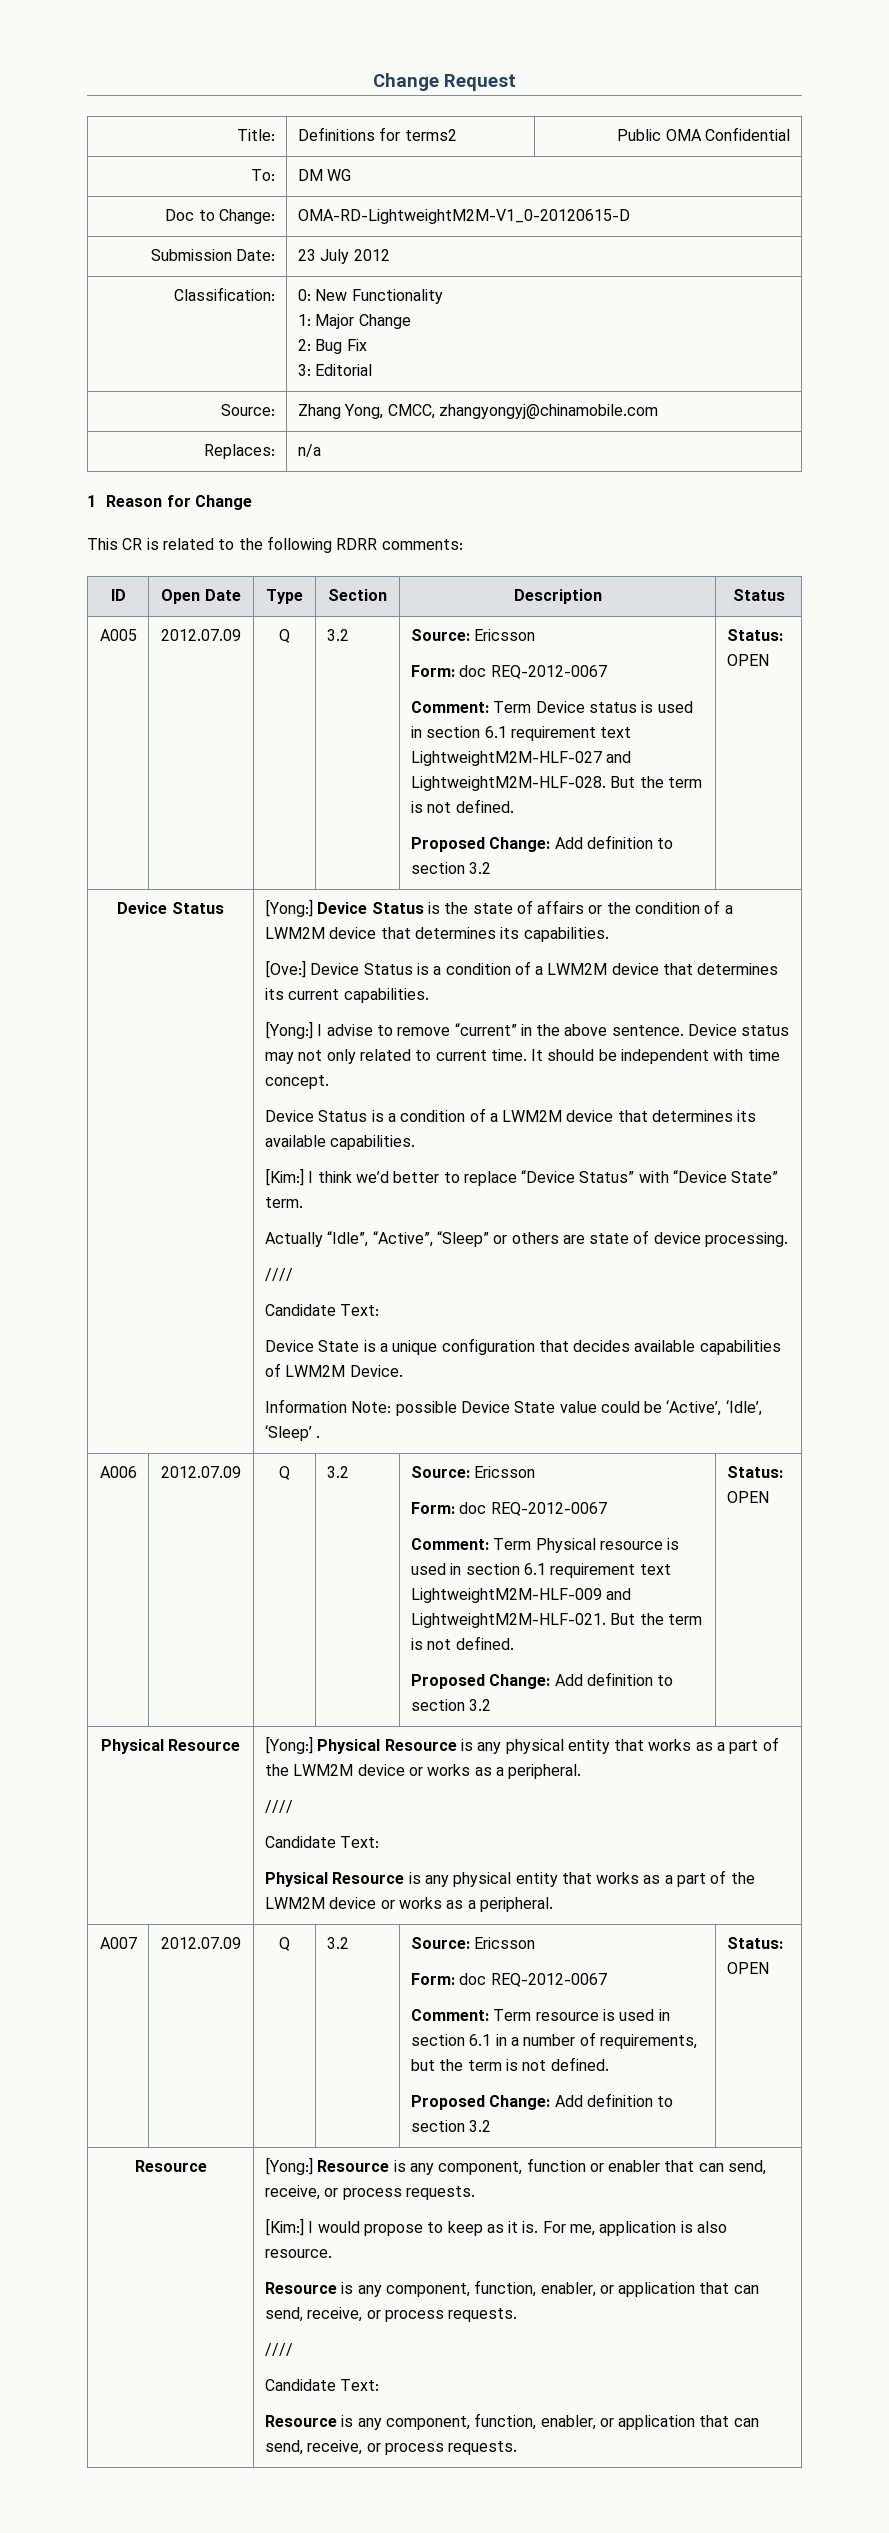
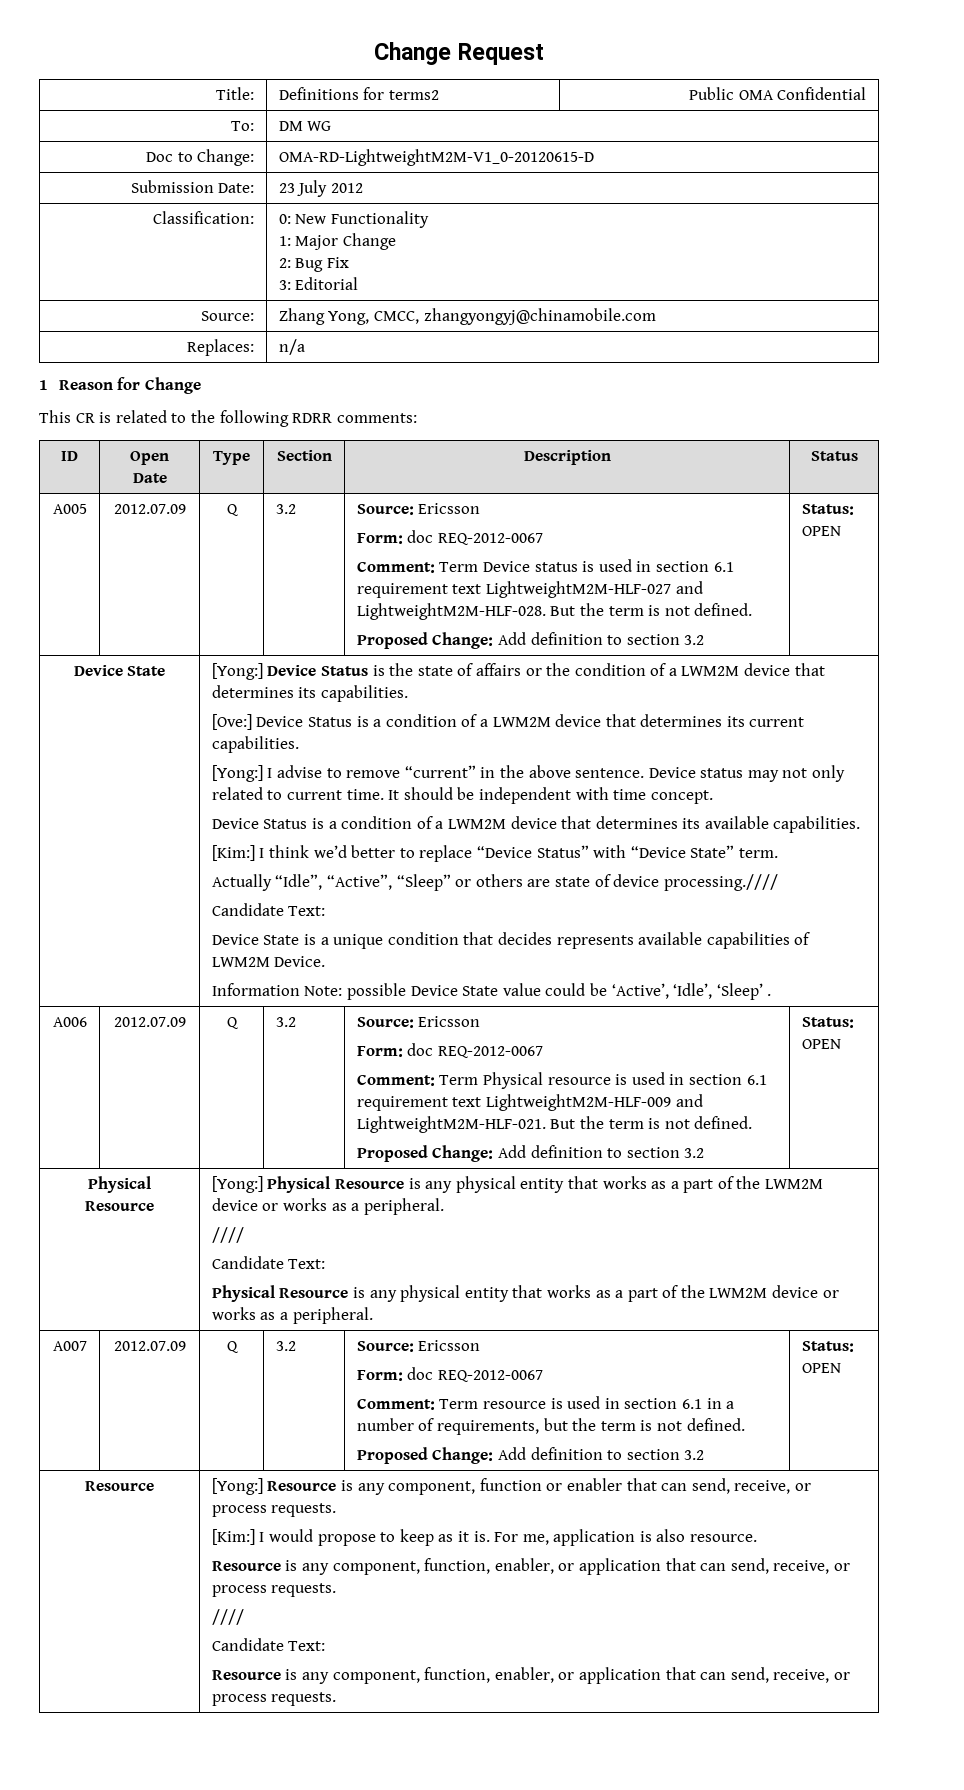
  A005 | 2012.07.09 | Q | 3.2 | Source: Ericsson
  Form: doc REQ-2012-0067
  Comment: Term Device status is used in section 6.1 requirement text LightweightM2M-HLF-027 and LightweightM2M-HLF-028. But the term is not defined.
  Proposed Change: Add definition to section 3.2 | Status: OPEN
- Device Status
+ Device State
- Actually “Idle”, “Active”, “Sleep” or others are state of device processing.
- ////
+ Actually “Idle”, “Active”, “Sleep” or others are state of device processing.////
- Device State is a unique configuration that decides available capabilities of LWM2M Device.
+ Device State is a unique condition that decides represents available capabilities of LWM2M Device.

